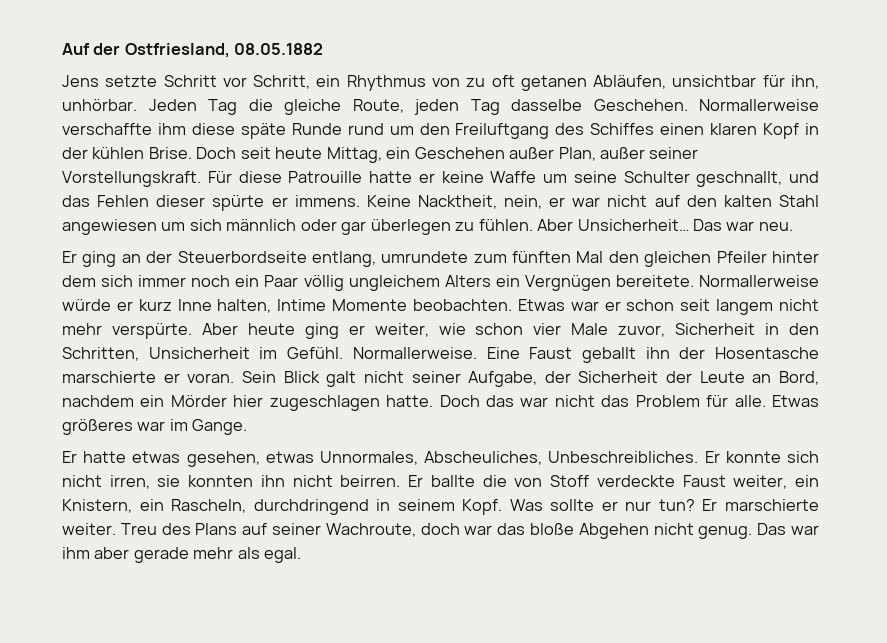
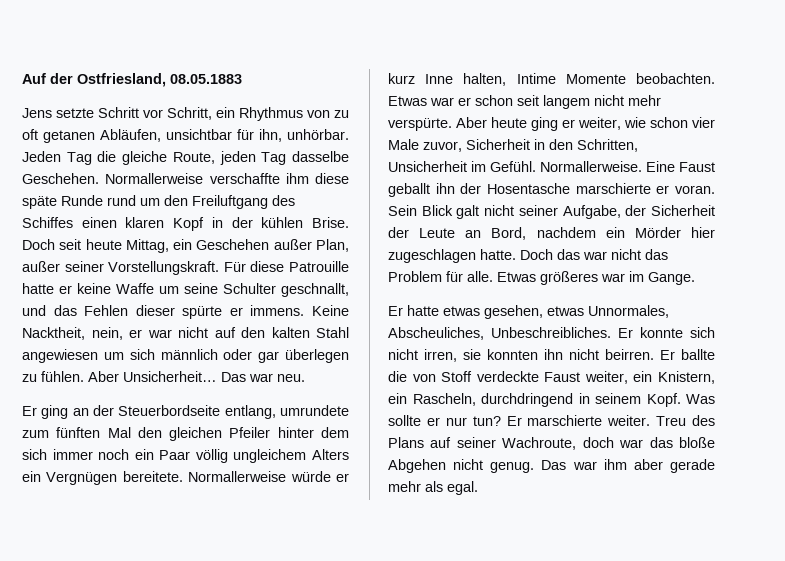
- Auf der Ostfriesland, 08.05.1882
+ Auf der Ostfriesland, 08.05.1883

